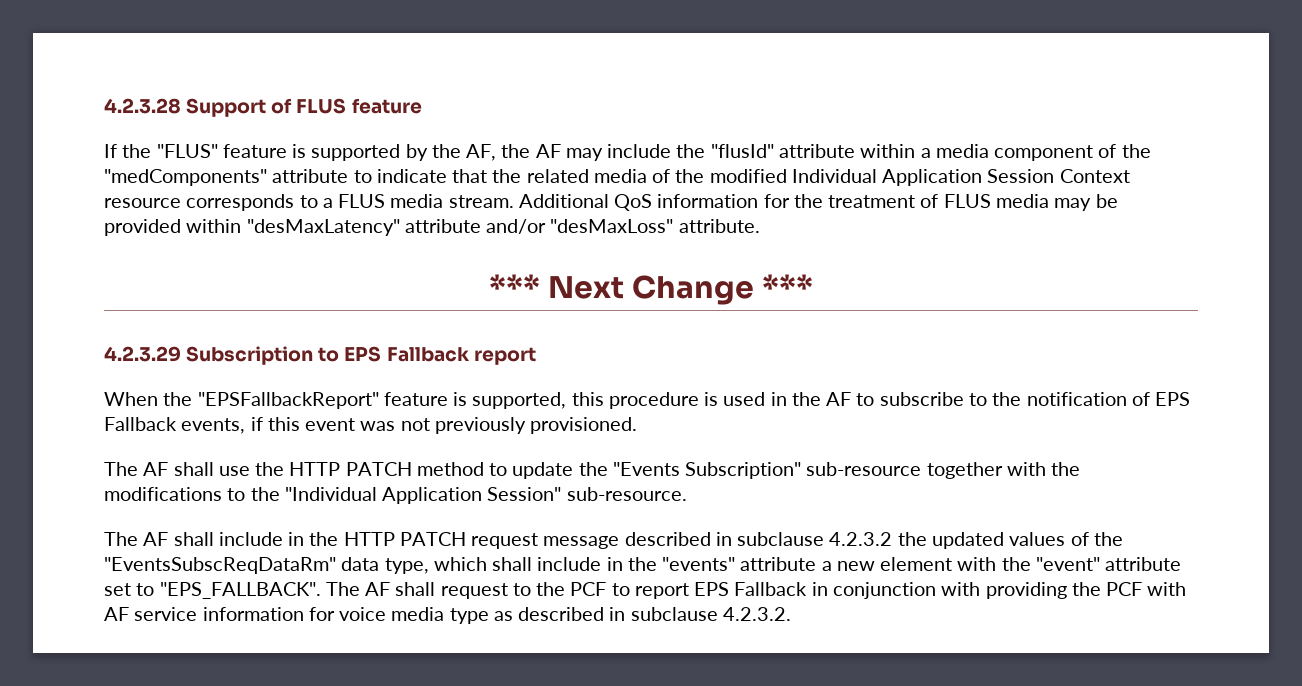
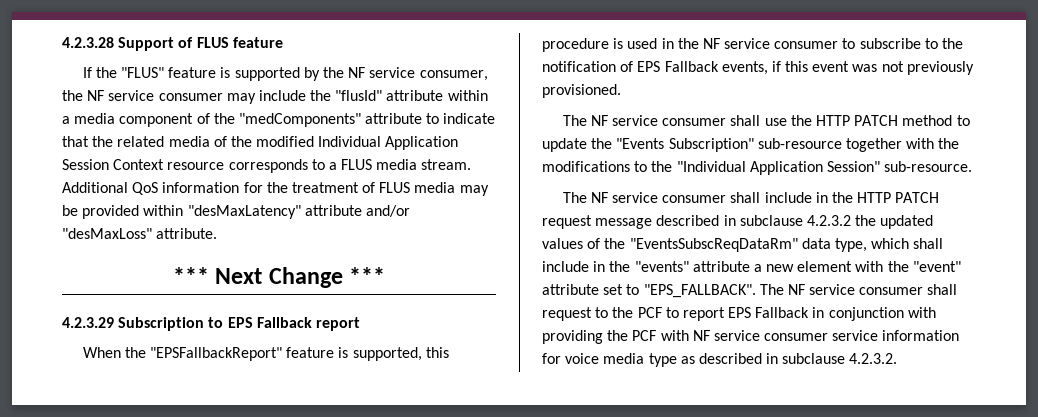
- If the "FLUS" feature is supported by the AF, the AF may include the "flusId" attribute within a media component of the "medComponents" attribute to indicate that the related media of the modified Individual Application Session Context resource corresponds to a FLUS media stream.
+ If the "FLUS" feature is supported by the NF service consumer, the NF service consumer may include the "flusId" attribute within a media component of the "medComponents" attribute to indicate that the related media of the modified Individual Application Session Context resource corresponds to a FLUS media stream.
- When the "EPSFallbackReport" feature is supported, this procedure is used in the AF to subscribe to the notification of EPS Fallback events, if this event was not previously provisioned.
+ When the "EPSFallbackReport" feature is supported, this procedure is used in the NF service consumer to subscribe to the notification of EPS Fallback events, if this event was not previously provisioned.
- The AF shall use the HTTP PATCH method to update the "Events Subscription" sub-resource together with the modifications to the "Individual Application Session" sub-resource.
+ The NF service consumer shall use the HTTP PATCH method to update the "Events Subscription" sub-resource together with the modifications to the "Individual Application Session" sub-resource.
- The AF shall include in the HTTP PATCH request message described in subclause 4.2.3.2 the updated values of the "EventsSubscReqDataRm" data type, which shall include in the "events" attribute a new element with the "event" attribute set to "EPS_FALLBACK".
+ The NF service consumer shall include in the HTTP PATCH request message described in subclause 4.2.3.2 the updated values of the "EventsSubscReqDataRm" data type, which shall include in the "events" attribute a new element with the "event" attribute set to "EPS_FALLBACK".
- The AF shall request to the PCF to report EPS Fallback in conjunction with providing the PCF with AF service information for voice media type as described in subclause 4.2.3.2.
+ The NF service consumer shall request to the PCF to report EPS Fallback in conjunction with providing the PCF with NF service consumer service information for voice media type as described in subclause 4.2.3.2.

